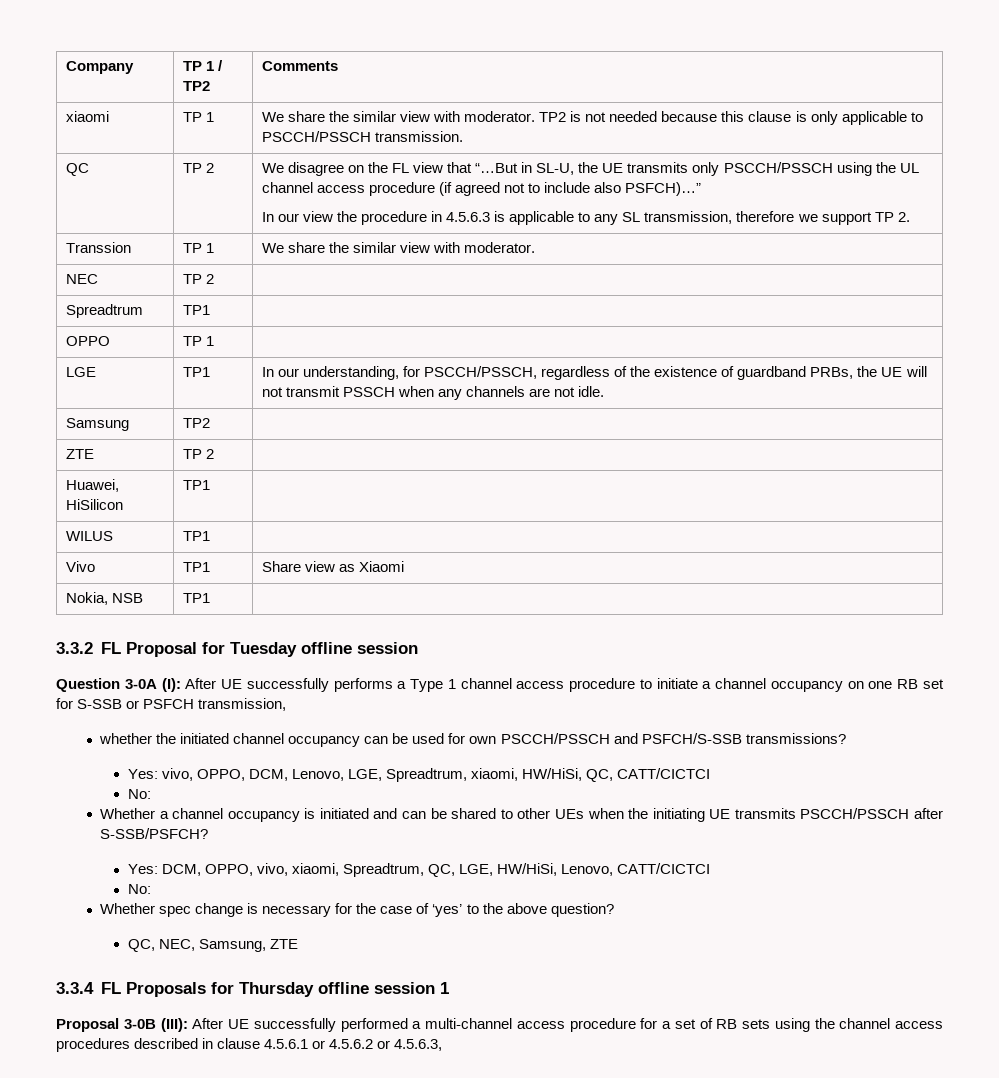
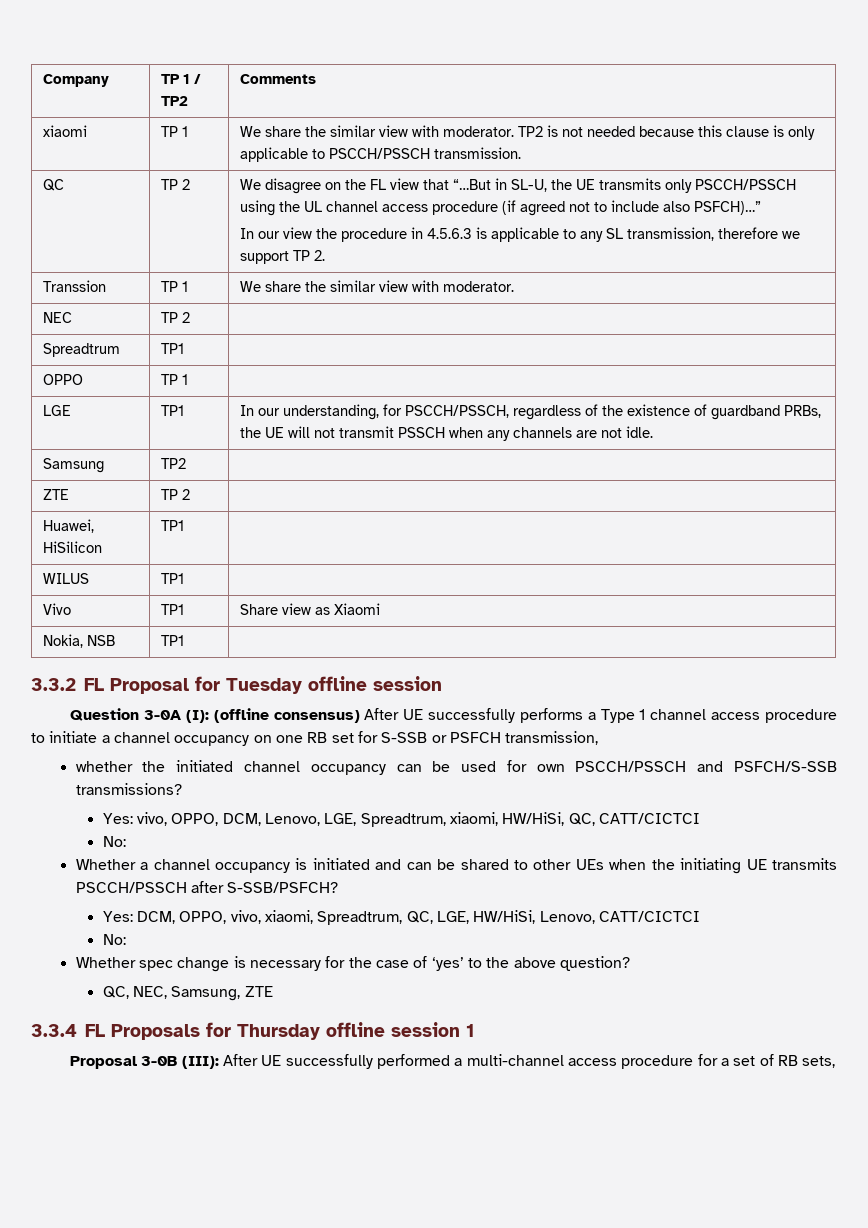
- Question 3-0A (I): After UE successfully performs a Type 1 channel access procedure to initiate a channel occupancy on one RB set for S-SSB or PSFCH transmission,
+ Question 3-0A (I): (offline consensus) After UE successfully performs a Type 1 channel access procedure to initiate a channel occupancy on one RB set for S-SSB or PSFCH transmission,
- Proposal 3-0B (III): After UE successfully performed a multi-channel access procedure for a set of RB sets using the channel access procedures described in clause 4.5.6.1 or 4.5.6.2 or 4.5.6.3,
+ Proposal 3-0B (III): After UE successfully performed a multi-channel access procedure for a set of RB sets,

